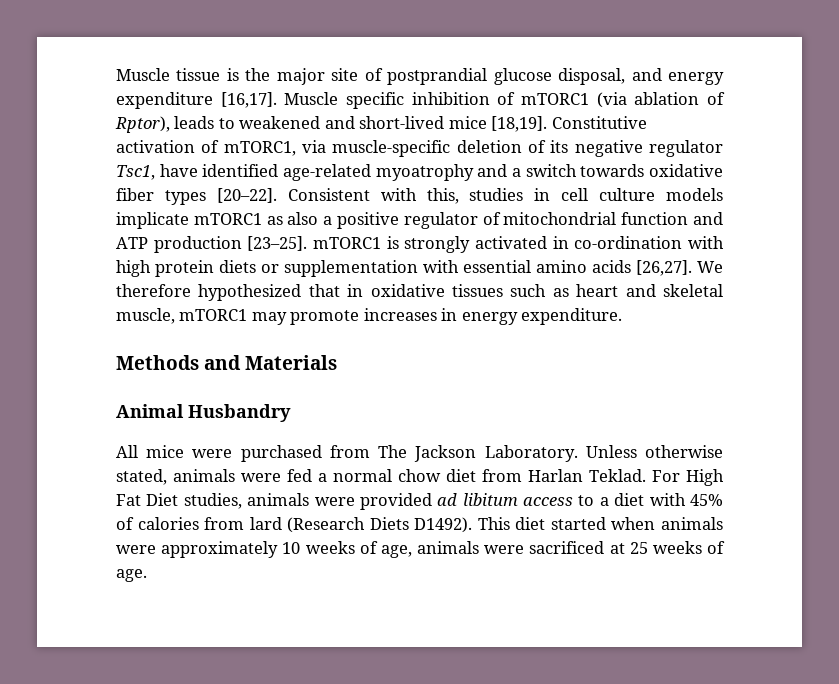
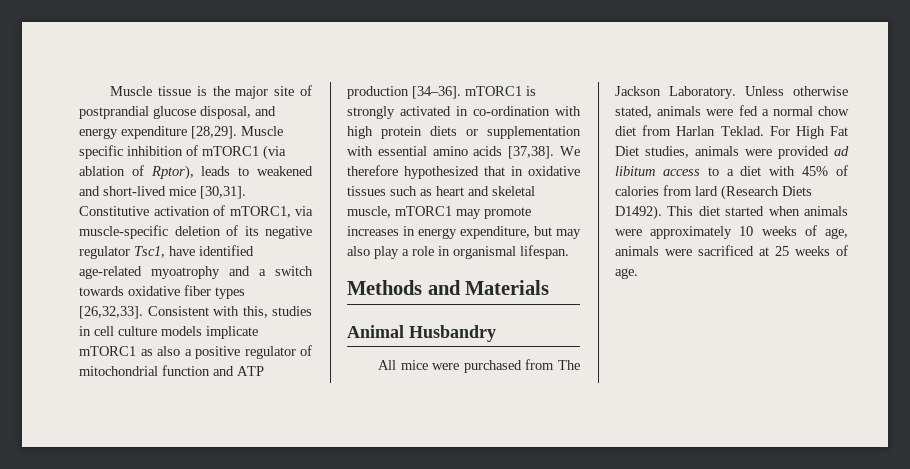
- Muscle tissue is the major site of postprandial glucose disposal, and energy expenditure [16,17].
+ Muscle tissue is the major site of postprandial glucose disposal, and energy expenditure [28,29].
- Muscle specific inhibition of mTORC1 (via ablation of Rptor), leads to weakened and short-lived mice [18,19].
+ Muscle specific inhibition of mTORC1 (via ablation of Rptor), leads to weakened and short-lived mice [30,31].
- Constitutive activation of mTORC1, via muscle-specific deletion of its negative regulator Tsc1, have identified age-related myoatrophy and a switch towards oxidative fiber types [20–22].
+ Constitutive activation of mTORC1, via muscle-specific deletion of its negative regulator Tsc1, have identified age-related myoatrophy and a switch towards oxidative fiber types [26,32,33].
- Consistent with this, studies in cell culture models implicate mTORC1 as also a positive regulator of mitochondrial function and ATP production [23–25]. mTORC1 is strongly activated in co-ordination with high protein diets or supplementation with essential amino acids [26,27].
+ Consistent with this, studies in cell culture models implicate mTORC1 as also a positive regulator of mitochondrial function and ATP production [34–36]. mTORC1 is strongly activated in co-ordination with high protein diets or supplementation with essential amino acids [37,38].
- We therefore hypothesized that in oxidative tissues such as heart and skeletal muscle, mTORC1 may promote increases in energy expenditure.
+ We therefore hypothesized that in oxidative tissues such as heart and skeletal muscle, mTORC1 may promote increases in energy expenditure, but may also play a role in organismal lifespan.

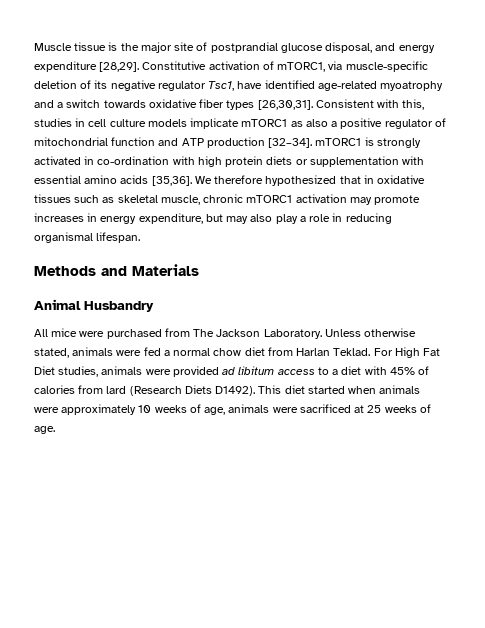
- Muscle specific inhibition of mTORC1 (via ablation of Rptor), leads to weakened and short-lived mice [30,31].
- Constitutive activation of mTORC1, via muscle-specific deletion of its negative regulator Tsc1, have identified age-related myoatrophy and a switch towards oxidative fiber types [26,32,33].
+ Constitutive activation of mTORC1, via muscle-specific deletion of its negative regulator Tsc1, have identified age-related myoatrophy and a switch towards oxidative fiber types [26,30,31].
- Consistent with this, studies in cell culture models implicate mTORC1 as also a positive regulator of mitochondrial function and ATP production [34–36]. mTORC1 is strongly activated in co-ordination with high protein diets or supplementation with essential amino acids [37,38].
+ Consistent with this, studies in cell culture models implicate mTORC1 as also a positive regulator of mitochondrial function and ATP production [32–34]. mTORC1 is strongly activated in co-ordination with high protein diets or supplementation with essential amino acids [35,36].
- We therefore hypothesized that in oxidative tissues such as heart and skeletal muscle, mTORC1 may promote increases in energy expenditure, but may also play a role in organismal lifespan.
+ We therefore hypothesized that in oxidative tissues such as skeletal muscle, chronic mTORC1 activation may promote increases in energy expenditure, but may also play a role in reducing organismal lifespan.

